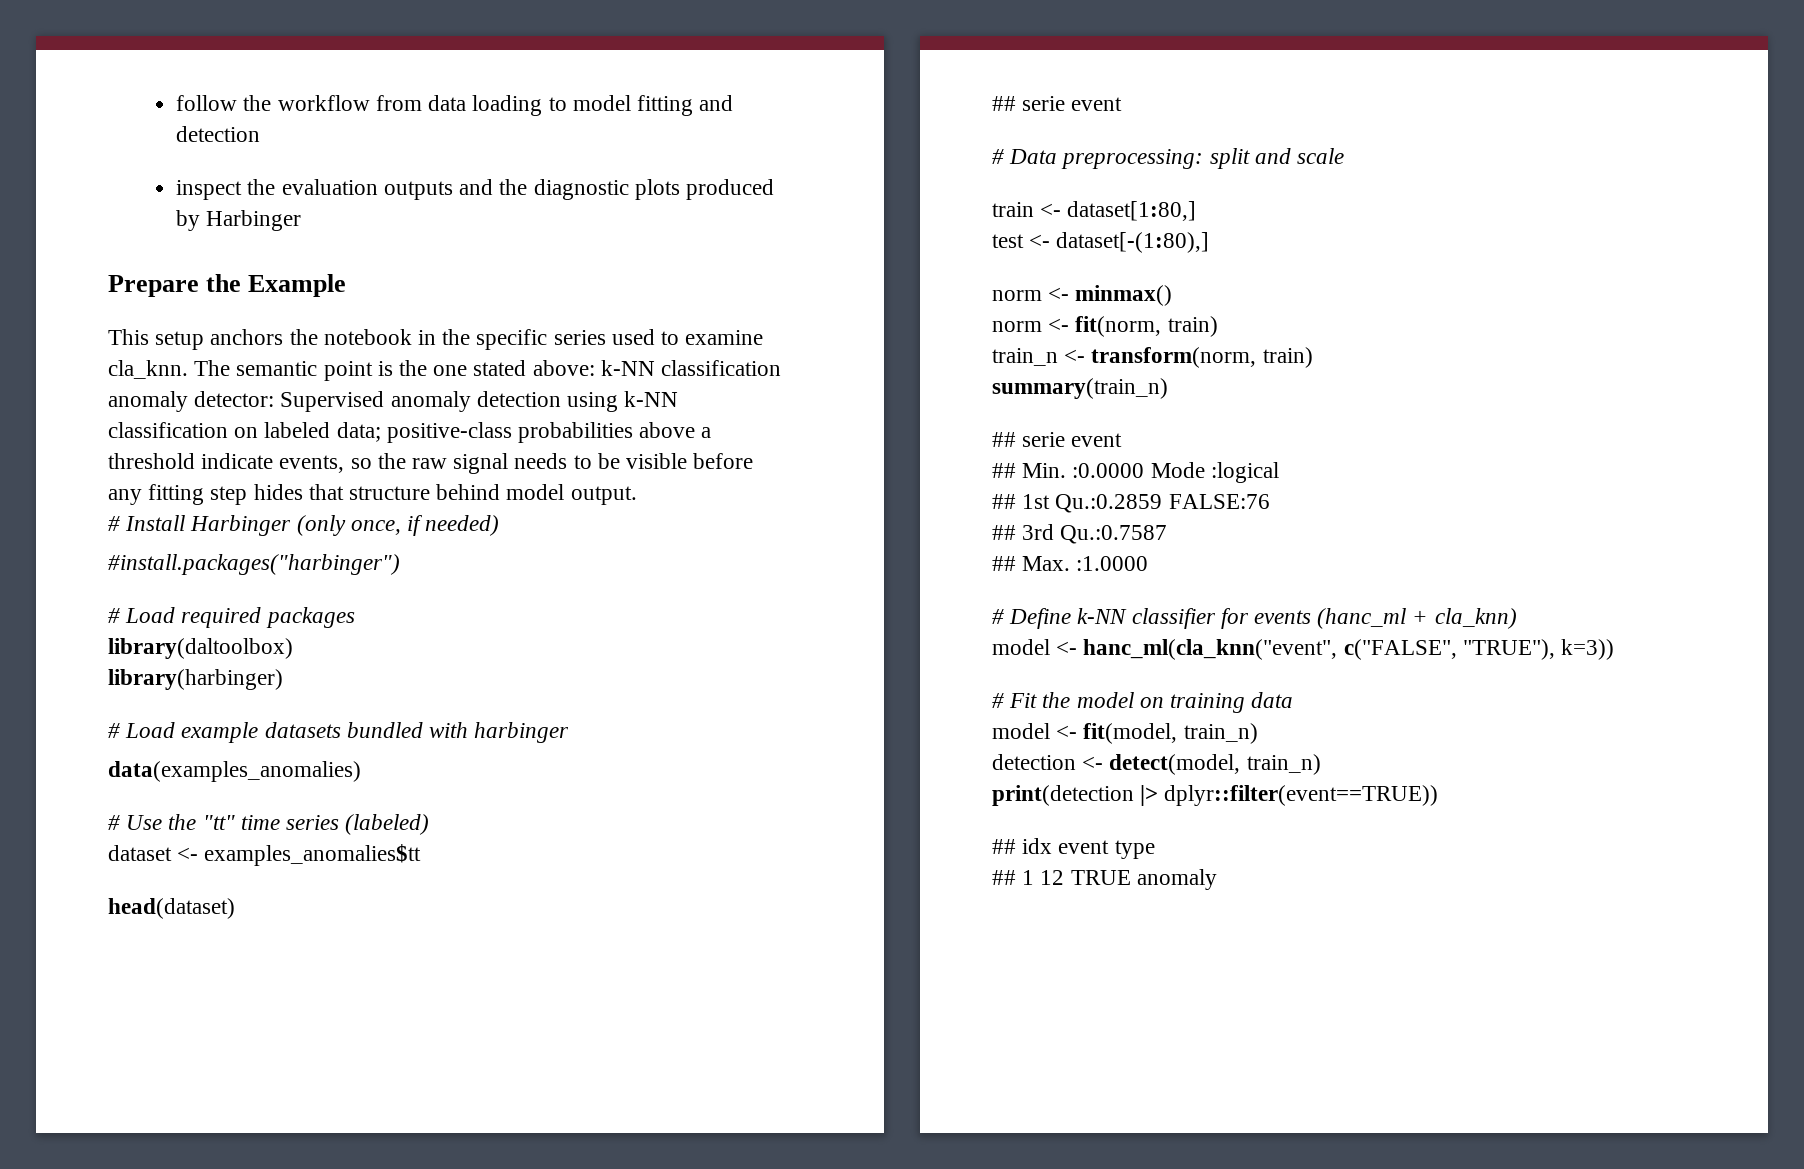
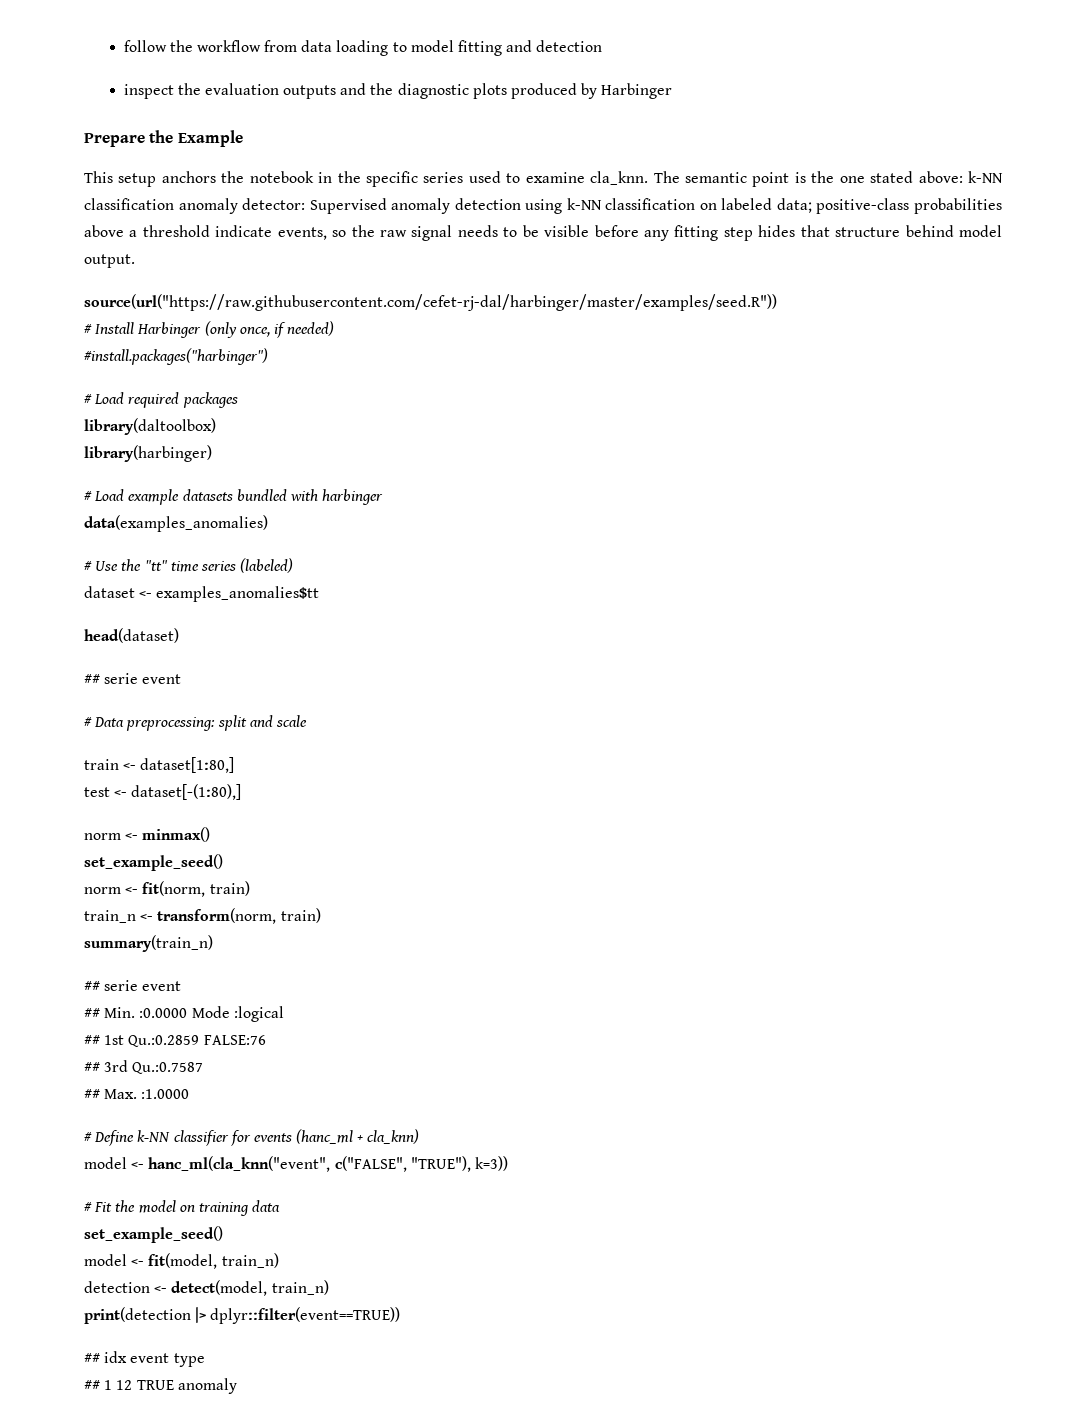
+ source(url("https://raw.githubusercontent.com/cefet-rj-dal/harbinger/master/examples/seed.R"))
  norm <- minmax()
+ set_example_seed()
  # Fit the model on training data
+ set_example_seed()

